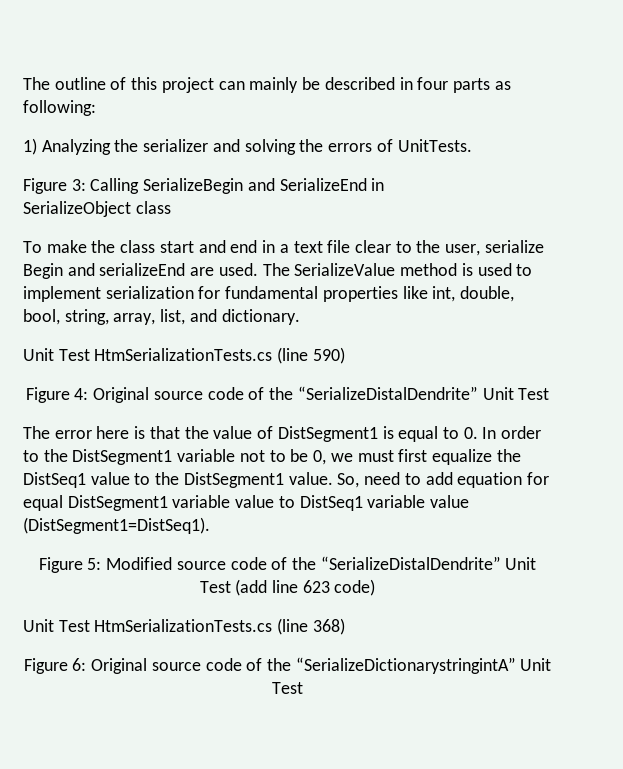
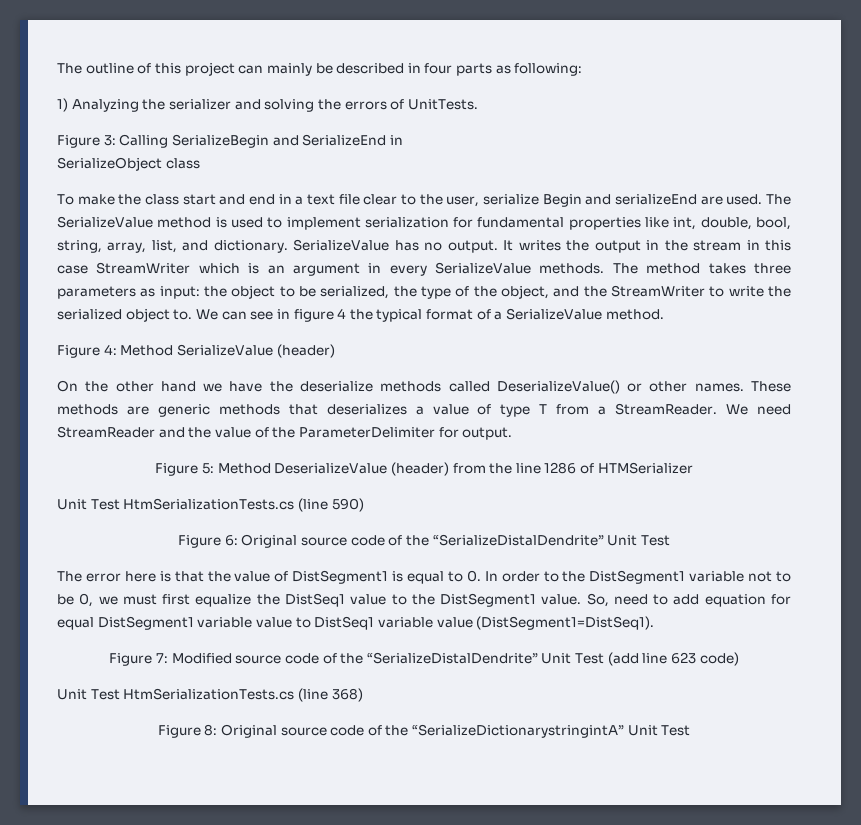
+ SerializeValue has no output. It writes the output in the stream in this case StreamWriter which is an argument in every SerializeValue methods. The method takes three parameters as input: the object to be serialized, the type of the object, and the StreamWriter to write the serialized object to. We can see in figure 4 the typical format of a SerializeValue method.
+ Figure 4: Method SerializeValue (header)
+ On the other hand we have the deserialize methods called DeserializeValue() or other names. These methods are generic methods that deserializes a value of type T from a StreamReader. We need StreamReader and the value of the ParameterDelimiter for output.
+ Figure 5: Method DeserializeValue (header) from the line 1286 of HTMSerializer
- Figure 4: Original source code of the “SerializeDistalDendrite” Unit Test
+ Figure 6: Original source code of the “SerializeDistalDendrite” Unit Test
- Figure 5: Modified source code of the “SerializeDistalDendrite” Unit Test (add line 623 code)
+ Figure 7: Modified source code of the “SerializeDistalDendrite” Unit Test (add line 623 code)
- Figure 6: Original source code of the “SerializeDictionarystringintA” Unit Test
+ Figure 8: Original source code of the “SerializeDictionarystringintA” Unit Test

